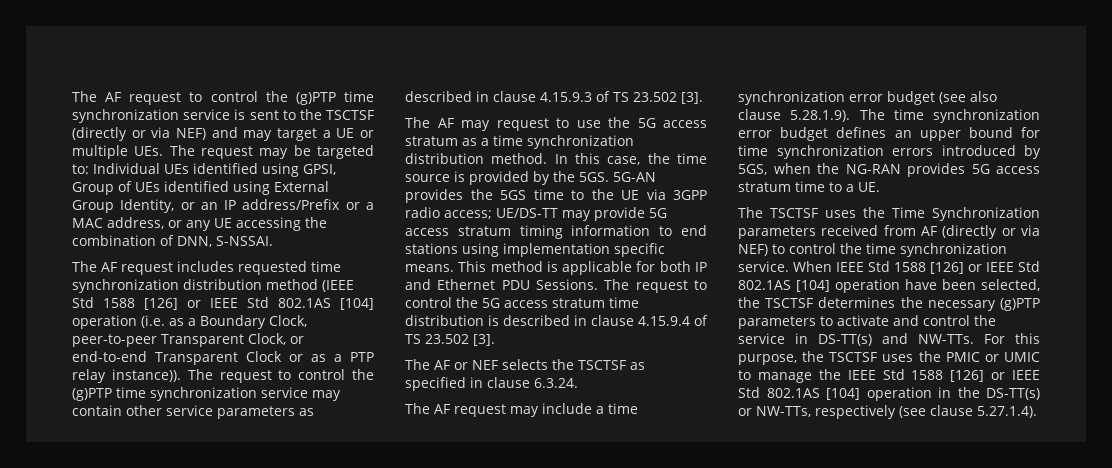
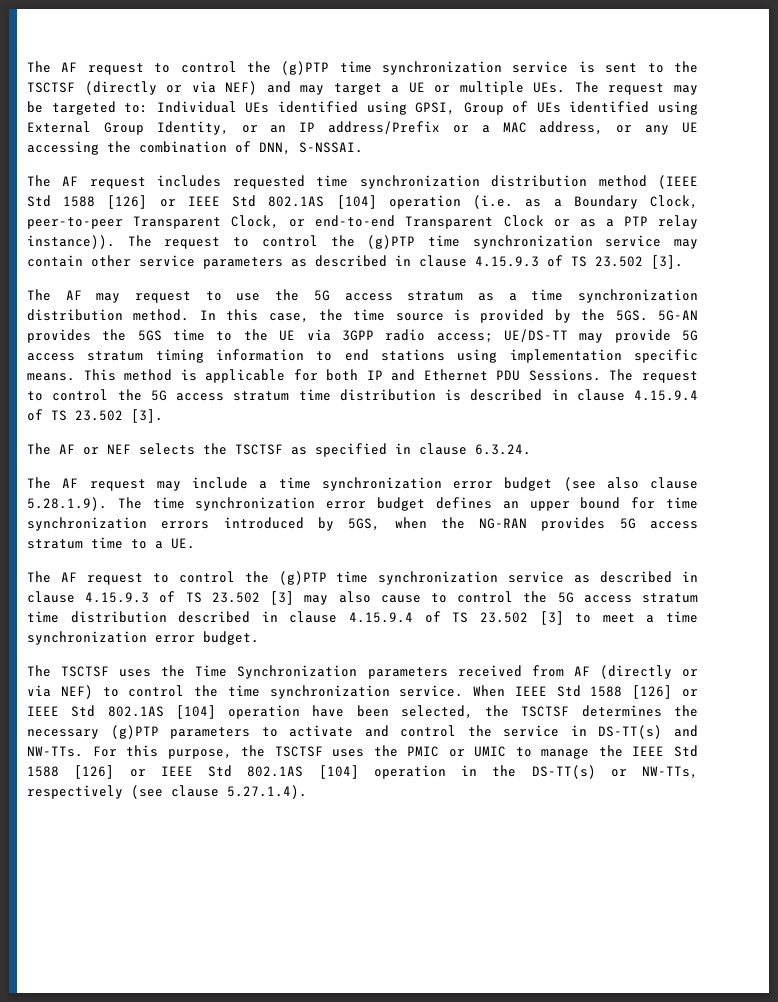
+ The AF request to control the (g)PTP time synchronization service as described in clause 4.15.9.3 of TS 23.502 [3] may also cause to control the 5G access stratum time distribution described in clause 4.15.9.4 of TS 23.502 [3] to meet a time synchronization error budget.

